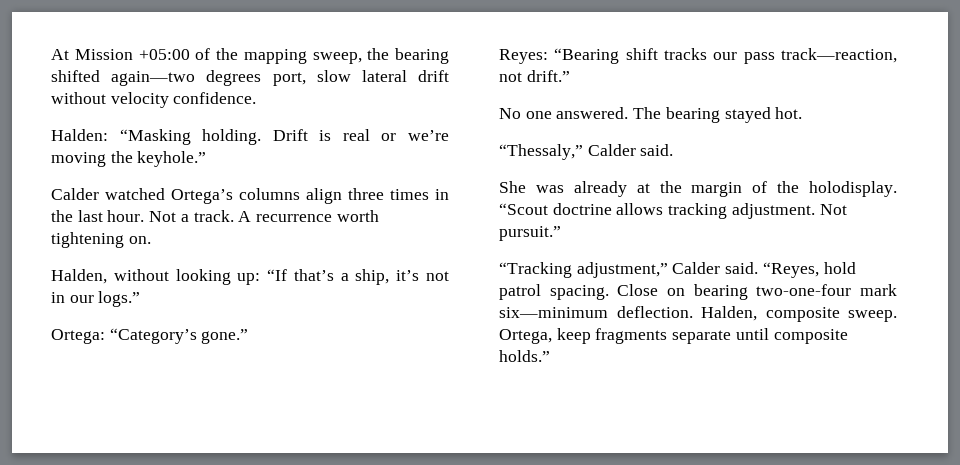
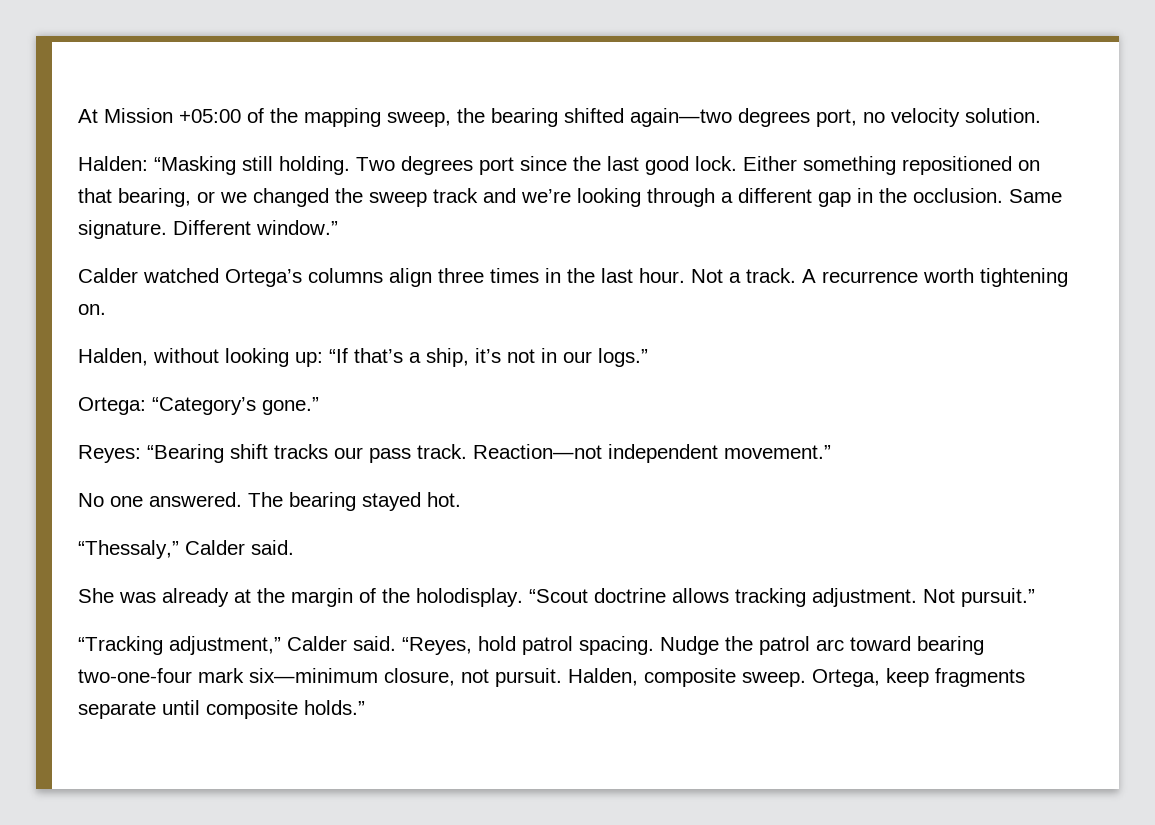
- At Mission +05:00 of the mapping sweep, the bearing shifted again—two degrees port, slow lateral drift without velocity confidence.
- Halden: “Masking holding. Drift is real or we’re moving the keyhole.”
+ At Mission +05:00 of the mapping sweep, the bearing shifted again—two degrees port, no velocity solution.
+ Halden: “Masking still holding. Two degrees port since the last good lock. Either something repositioned on that bearing, or we changed the sweep track and we’re looking through a different gap in the occlusion. Same signature. Different window.”
- Reyes: “Bearing shift tracks our pass track—reaction, not drift.”
+ Reyes: “Bearing shift tracks our pass track. Reaction—not independent movement.”
- Close on bearing two-one-four mark six—minimum deflection.
+ Nudge the patrol arc toward bearing two-one-four mark six—minimum closure, not pursuit.

